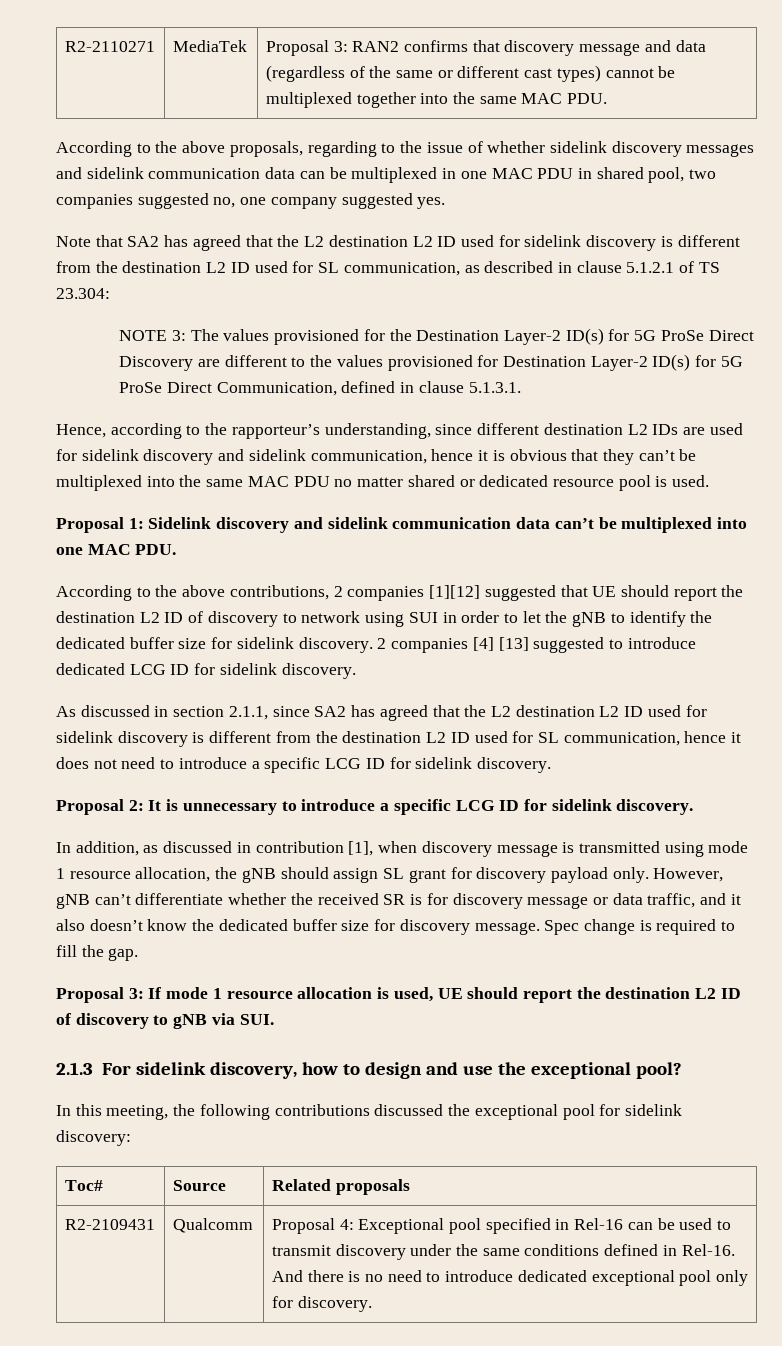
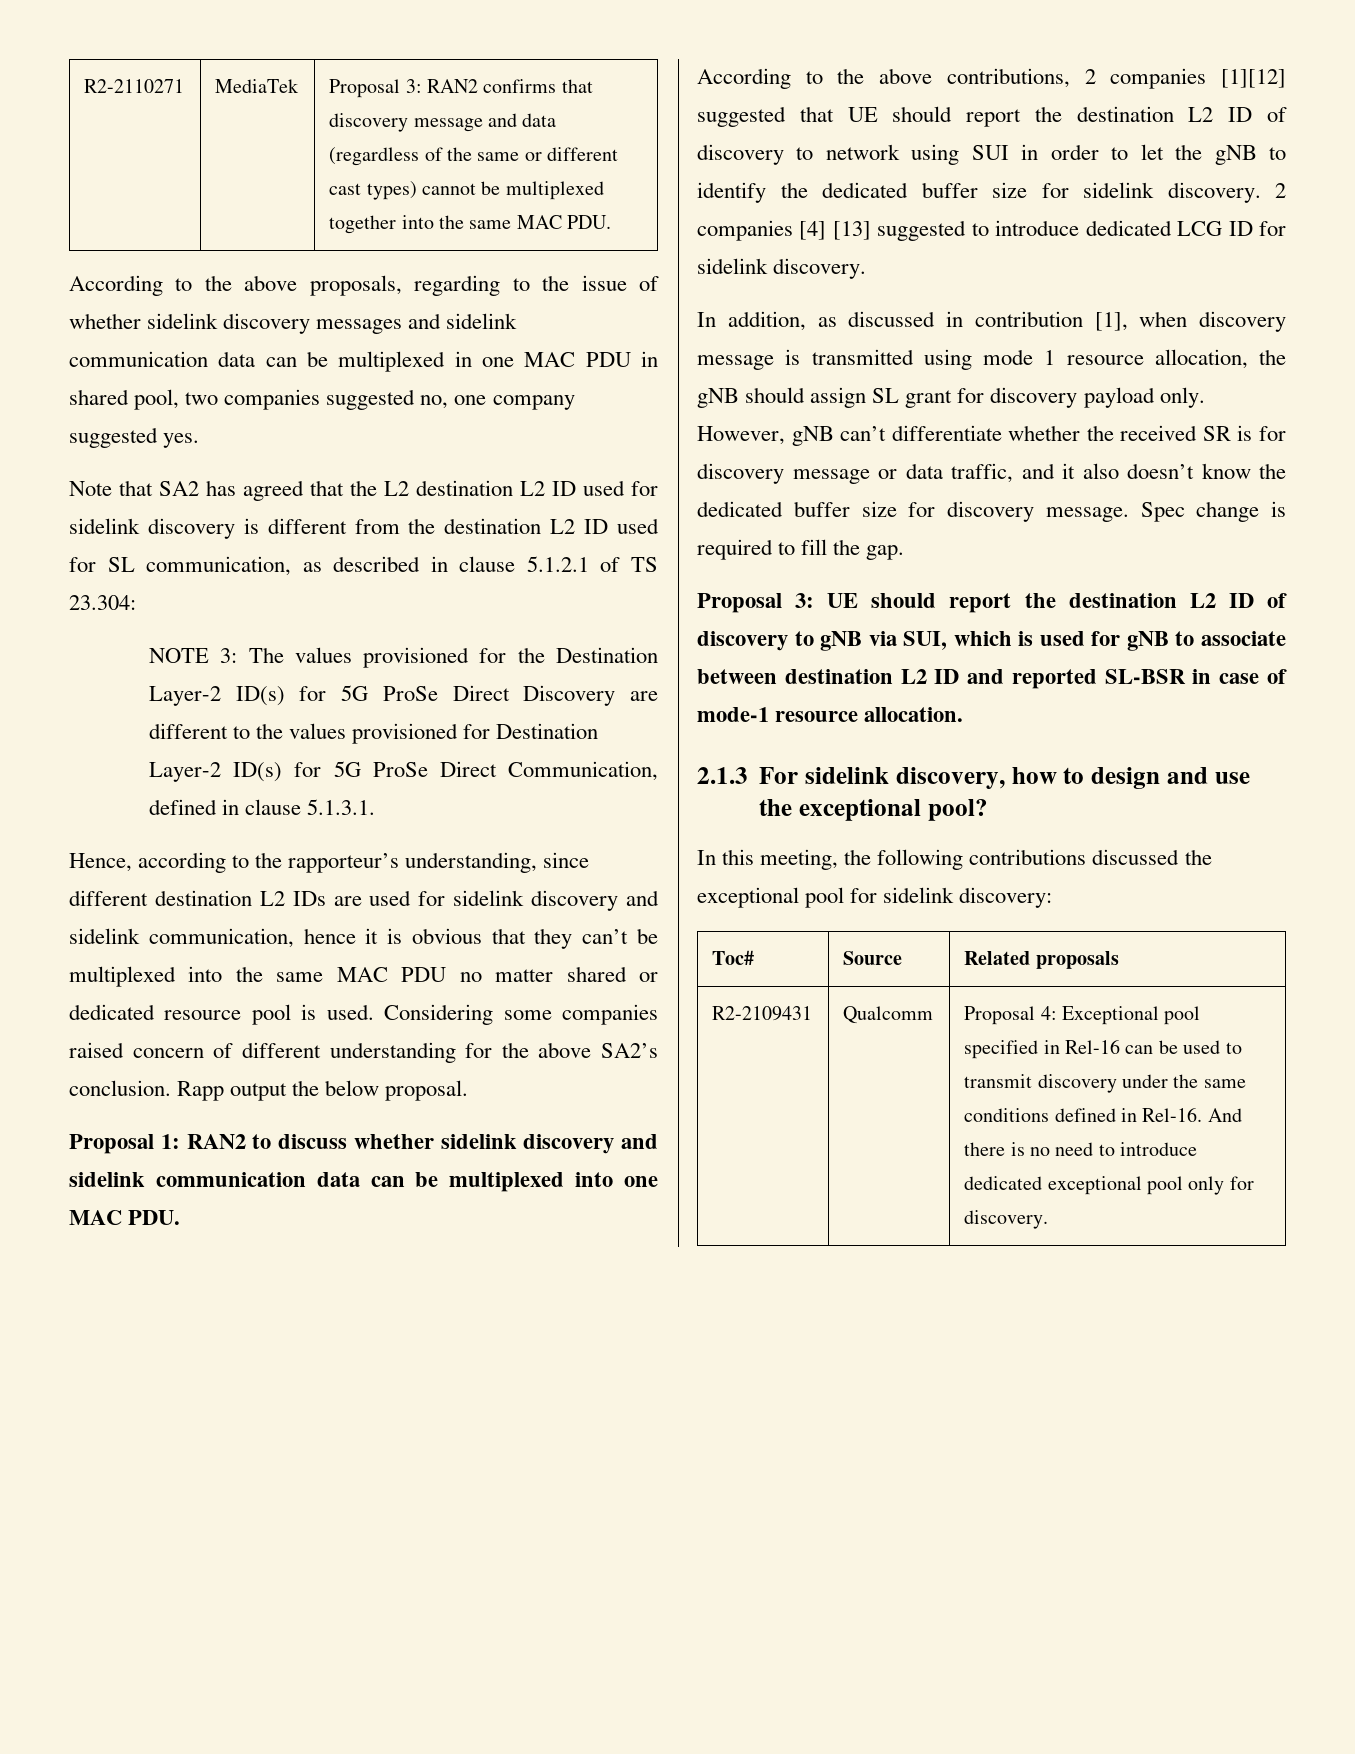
- Hence, according to the rapporteur’s understanding, since different destination L2 IDs are used for sidelink discovery and sidelink communication, hence it is obvious that they can’t be multiplexed into the same MAC PDU no matter shared or dedicated resource pool is used.
- Proposal 1: Sidelink discovery and sidelink communication data can’t be multiplexed into one MAC PDU.
+ Hence, according to the rapporteur’s understanding, since different destination L2 IDs are used for sidelink discovery and sidelink communication, hence it is obvious that they can’t be multiplexed into the same MAC PDU no matter shared or dedicated resource pool is used. Considering some companies raised concern of different understanding for the above SA2’s conclusion. Rapp output the below proposal.
+ Proposal 1: RAN2 to discuss whether sidelink discovery and sidelink communication data can be multiplexed into one MAC PDU.
- As discussed in section 2.1.1, since SA2 has agreed that the L2 destination L2 ID used for sidelink discovery is different from the destination L2 ID used for SL communication, hence it does not need to introduce a specific LCG ID for sidelink discovery.
- Proposal 2: It is unnecessary to introduce a specific LCG ID for sidelink discovery.
- Proposal 3: If mode 1 resource allocation is used, UE should report the destination L2 ID of discovery to gNB via SUI.
+ Proposal 3: UE should report the destination L2 ID of discovery to gNB via SUI, which is used for gNB to associate between destination L2 ID and reported SL-BSR in case of mode-1 resource allocation.

